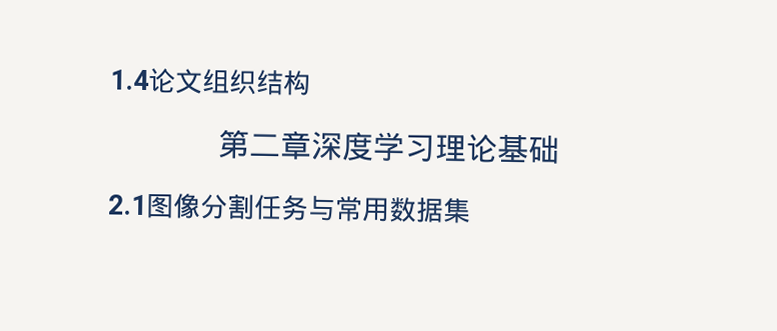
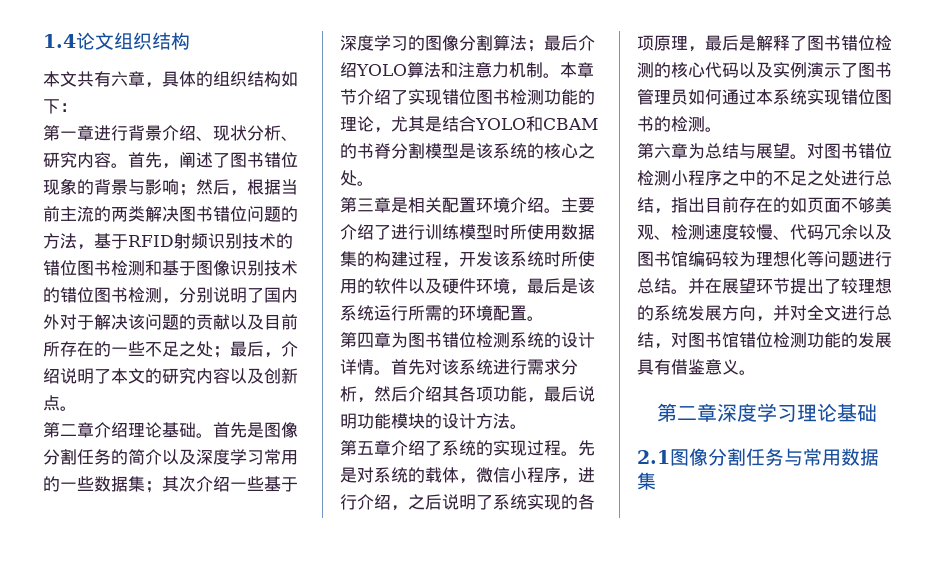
+ 本文共有六章，具体的组织结构如下：
+ 第一章进行背景介绍、现状分析、研究内容。首先，阐述了图书错位现象的背景与影响；然后，根据当前主流的两类解决图书错位问题的方法，基于RFID射频识别技术的错位图书检测和基于图像识别技术的错位图书检测，分别说明了国内外对于解决该问题的贡献以及目前所存在的一些不足之处；最后，介绍说明了本文的研究内容以及创新点。
+ 第二章介绍理论基础。首先是图像分割任务的简介以及深度学习常用的一些数据集；其次介绍一些基于深度学习的图像分割算法；最后介绍YOLO算法和注意力机制。本章节介绍了实现错位图书检测功能的理论，尤其是结合YOLO和CBAM的书脊分割模型是该系统的核心之处。
+ 第三章是相关配置环境介绍。主要介绍了进行训练模型时所使用数据集的构建过程，开发该系统时所使用的软件以及硬件环境，最后是该系统运行所需的环境配置。
+ 第四章为图书错位检测系统的设计详情。首先对该系统进行需求分析，然后介绍其各项功能，最后说明功能模块的设计方法。
+ 第五章介绍了系统的实现过程。先是对系统的载体，微信小程序，进行介绍，之后说明了系统实现的各项原理，最后是解释了图书错位检测的核心代码以及实例演示了图书管理员如何通过本系统实现错位图书的检测。
+ 第六章为总结与展望。对图书错位检测小程序之中的不足之处进行总结，指出目前存在的如页面不够美观、检测速度较慢、代码冗余以及图书馆编码较为理想化等问题进行总结。并在展望环节提出了较理想的系统发展方向，并对全文进行总结，对图书馆错位检测功能的发展具有借鉴意义。

